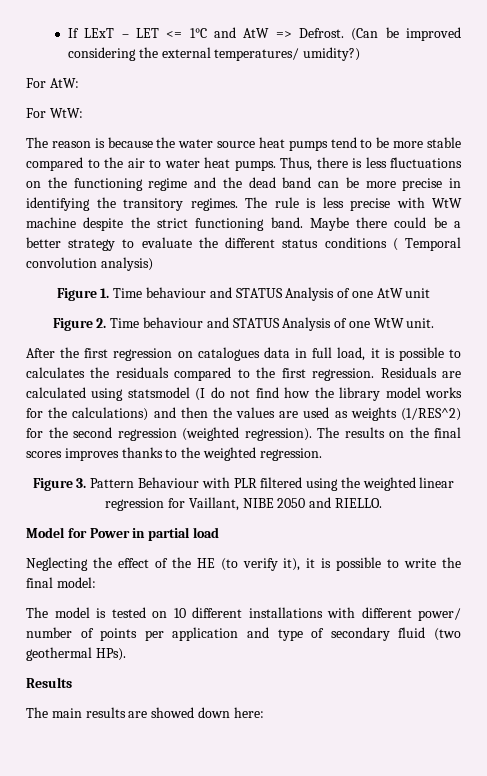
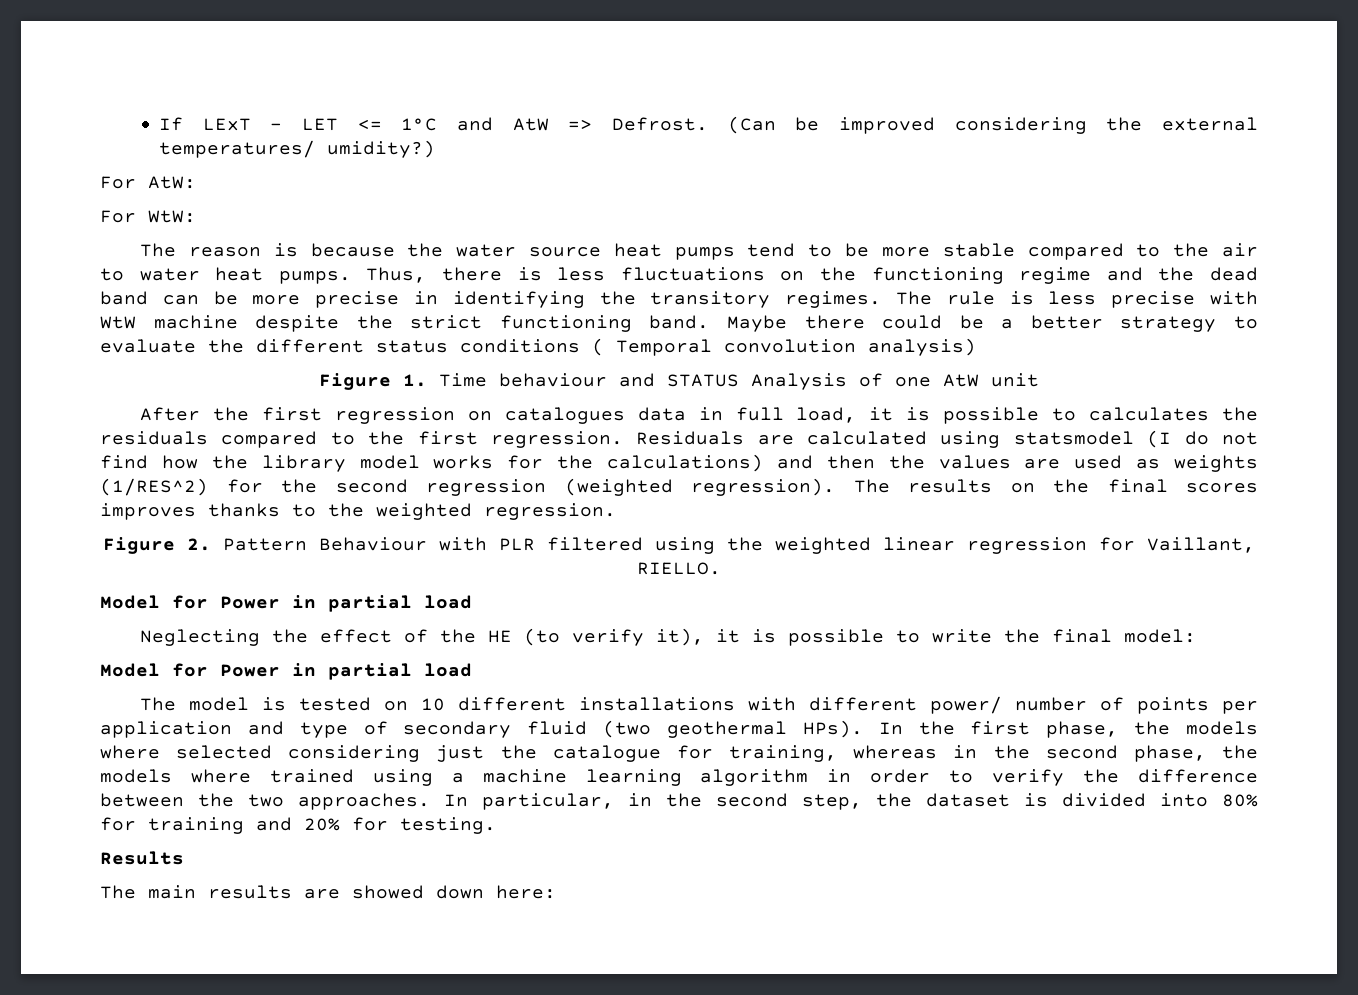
- Figure 2. Time behaviour and STATUS Analysis of one WtW unit.
- Figure 3. Pattern Behaviour with PLR filtered using the weighted linear regression for Vaillant, NIBE 2050 and RIELLO.
+ Figure 2. Pattern Behaviour with PLR filtered using the weighted linear regression for Vaillant, RIELLO.
  Neglecting the effect of the HE (to verify it), it is possible to write the final model:
+ Model for Power in partial load
+ In the first phase, the models where selected considering just the catalogue for training, whereas in the second phase, the models where trained using a machine learning algorithm in order to verify the difference between the two approaches. In particular, in the second step, the dataset is divided into 80% for training and 20% for testing.

